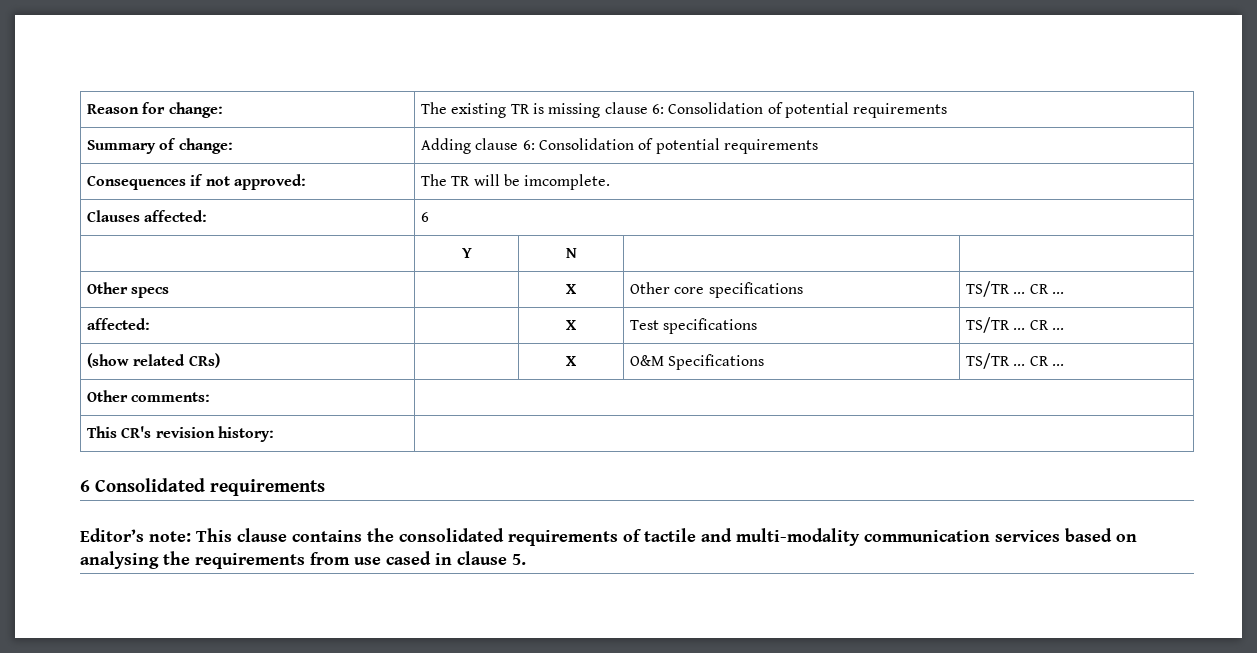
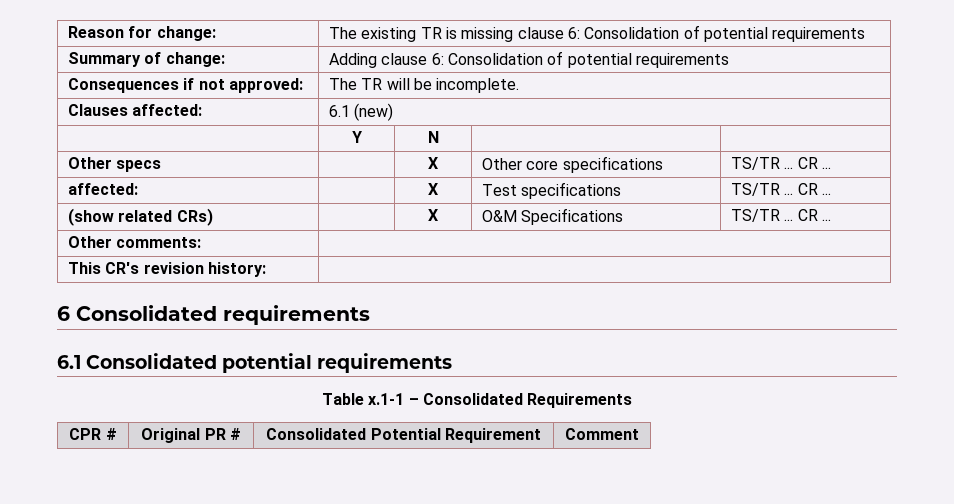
- Consequences if not approved: | The TR will be imcomplete.
+ Consequences if not approved: | The TR will be incomplete.
- Clauses affected: | 6
+ Clauses affected: | 6.1 (new)
- Editor’s note: This clause contains the consolidated requirements of tactile and multi-modality communication services based on analysing the requirements from use cased in clause 5.
+ 6.1 Consolidated potential requirements
+ Table x.1-1 – Consolidated Requirements
+ CPR # | Original PR # | Consolidated Potential Requirement | Comment

